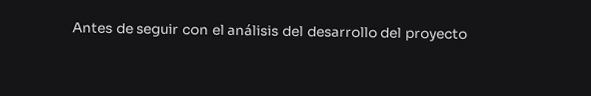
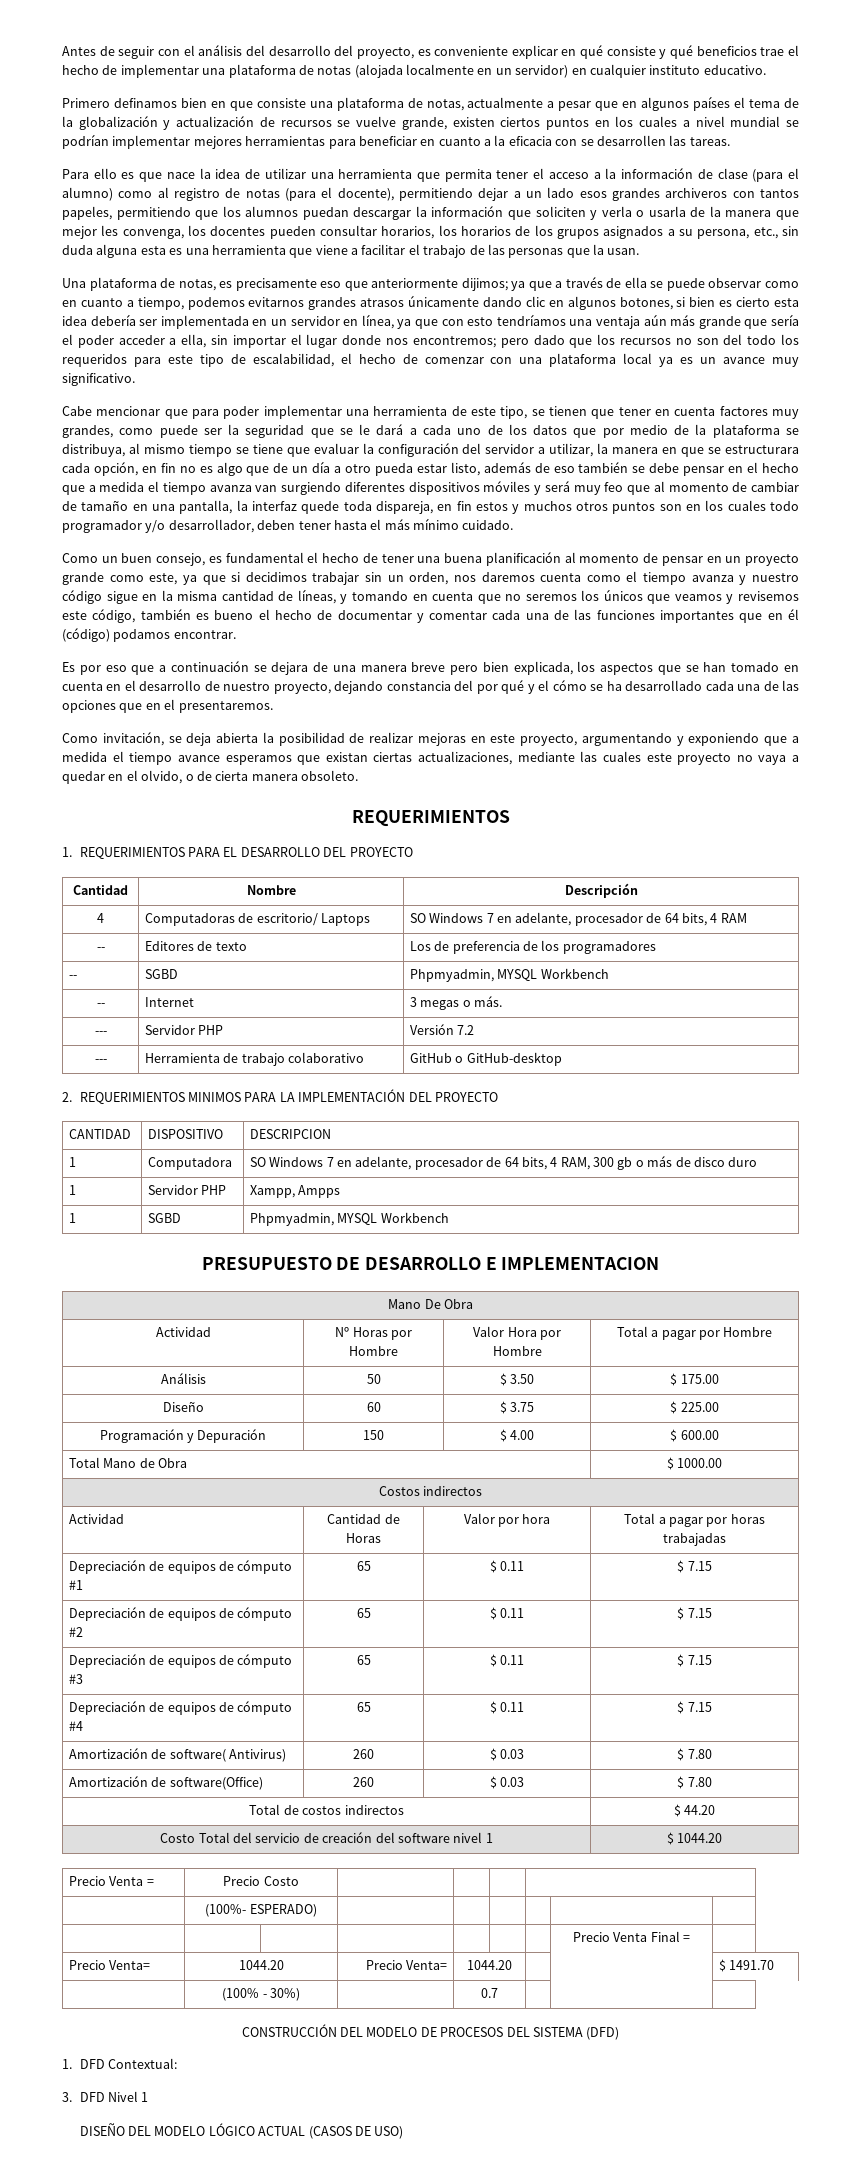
- Antes de seguir con el análisis del desarrollo del proyecto
+ Antes de seguir con el análisis del desarrollo del proyecto, es conveniente explicar en qué consiste y qué beneficios trae el hecho de implementar una plataforma de notas (alojada localmente en un servidor) en cualquier instituto educativo.
+ Primero definamos bien en que consiste una plataforma de notas, actualmente a pesar que en algunos países el tema de la globalización y actualización de recursos se vuelve grande, existen ciertos puntos en los cuales a nivel mundial se podrían implementar mejores herramientas para beneficiar en cuanto a la eficacia con se desarrollen las tareas.
+ Para ello es que nace la idea de utilizar una herramienta que permita tener el acceso a la información de clase (para el alumno) como al registro de notas (para el docente), permitiendo dejar a un lado esos grandes archiveros con tantos papeles, permitiendo que los alumnos puedan descargar la información que soliciten y verla o usarla de la manera que mejor les convenga, los docentes pueden consultar horarios, los horarios de los grupos asignados a su persona, etc., sin duda alguna esta es una herramienta que viene a facilitar el trabajo de las personas que la usan.
+ Una plataforma de notas, es precisamente eso que anteriormente dijimos; ya que a través de ella se puede observar como en cuanto a tiempo, podemos evitarnos grandes atrasos únicamente dando clic en algunos botones, si bien es cierto esta idea debería ser implementada en un servidor en línea, ya que con esto tendríamos una ventaja aún más grande que sería el poder acceder a ella, sin importar el lugar donde nos encontremos; pero dado que los recursos no son del todo los requeridos para este tipo de escalabilidad, el hecho de comenzar con una plataforma local ya es un avance muy significativo.
+ Cabe mencionar que para poder implementar una herramienta de este tipo, se tienen que tener en cuenta factores muy grandes, como puede ser la seguridad que se le dará a cada uno de los datos que por medio de la plataforma se distribuya, al mismo tiempo se tiene que evaluar la configuración del servidor a utilizar, la manera en que se estructurara cada opción, en fin no es algo que de un día a otro pueda estar listo, además de eso también se debe pensar en el hecho que a medida el tiempo avanza van surgiendo diferentes dispositivos móviles y será muy feo que al momento de cambiar de tamaño en una pantalla, la interfaz quede toda dispareja, en fin estos y muchos otros puntos son en los cuales todo programador y/o desarrollador, deben tener hasta el más mínimo cuidado.
+ Como un buen consejo, es fundamental el hecho de tener una buena planificación al momento de pensar en un proyecto grande como este, ya que si decidimos trabajar sin un orden, nos daremos cuenta como el tiempo avanza y nuestro código sigue en la misma cantidad de líneas, y tomando en cuenta que no seremos los únicos que veamos y revisemos este código, también es bueno el hecho de documentar y comentar cada una de las funciones importantes que en él (código) podamos encontrar.
+ Es por eso que a continuación se dejara de una manera breve pero bien explicada, los aspectos que se han tomado en cuenta en el desarrollo de nuestro proyecto, dejando constancia del por qué y el cómo se ha desarrollado cada una de las opciones que en el presentaremos.
+ Como invitación, se deja abierta la posibilidad de realizar mejoras en este proyecto, argumentando y exponiendo que a medida el tiempo avance esperamos que existan ciertas actualizaciones, mediante las cuales este proyecto no vaya a quedar en el olvido, o de cierta manera obsoleto.
+ REQUERIMIENTOS
+ 1. REQUERIMIENTOS PARA EL DESARROLLO DEL PROYECTO
+ Cantidad | Nombre | Descripción
+ 4 | Computadoras de escritorio/ Laptops | SO Windows 7 en adelante, procesador de 64 bits, 4 RAM
+ -- | Editores de texto | Los de preferencia de los programadores
+ -- | SGBD | Phpmyadmin, MYSQL Workbench
+ -- | Internet | 3 megas o más.
+ --- | Servidor PHP | Versión 7.2
+ --- | Herramienta de trabajo colaborativo | GitHub o GitHub-desktop
+ 2. REQUERIMIENTOS MINIMOS PARA LA IMPLEMENTACIÓN DEL PROYECTO
+ CANTIDAD | DISPOSITIVO | DESCRIPCION
+ 1 | Computadora | SO Windows 7 en adelante, procesador de 64 bits, 4 RAM, 300 gb o más de disco duro
+ 1 | Servidor PHP | Xampp, Ampps
+ 1 | SGBD | Phpmyadmin, MYSQL Workbench
+ PRESUPUESTO DE DESARROLLO E IMPLEMENTACION
+ Mano De Obra
+ Actividad | Nº Horas por Hombre | Valor Hora por Hombre | Total a pagar por Hombre
+ Análisis | 50 | $ 3.50 | $ 175.00
+ Diseño | 60 | $ 3.75 | $ 225.00
+ Programación y Depuración | 150 | $ 4.00 | $ 600.00
+ Total Mano de Obra | $ 1000.00
+ Costos indirectos
+ Actividad | Cantidad de Horas | Valor por hora | Total a pagar por horas trabajadas
+ Depreciación de equipos de cómputo #1 | 65 | $ 0.11 | $ 7.15
+ Depreciación de equipos de cómputo #2 | 65 | $ 0.11 | $ 7.15
+ Depreciación de equipos de cómputo #3 | 65 | $ 0.11 | $ 7.15
+ Depreciación de equipos de cómputo #4 | 65 | $ 0.11 | $ 7.15
+ Amortización de software( Antivirus) | 260 | $ 0.03 | $ 7.80
+ Amortización de software(Office) | 260 | $ 0.03 | $ 7.80
+ Total de costos indirectos | $ 44.20
+ Costo Total del servicio de creación del software nivel 1 | $ 1044.20
+ Precio Venta = | Precio Costo | | | |
+ | (100%- ESPERADO) | | | | | |
+ | | | | | | | Precio Venta Final = |
+ Precio Venta= | 1044.20 | Precio Venta= | 1044.20 | | | $ 1491.70
+ | (100% - 30%) | | 0.7 | | |
+ CONSTRUCCIÓN DEL MODELO DE PROCESOS DEL SISTEMA (DFD)
+ 1. DFD Contextual:
+ 3. DFD Nivel 1
+ DISEÑO DEL MODELO LÓGICO ACTUAL (CASOS DE USO)

